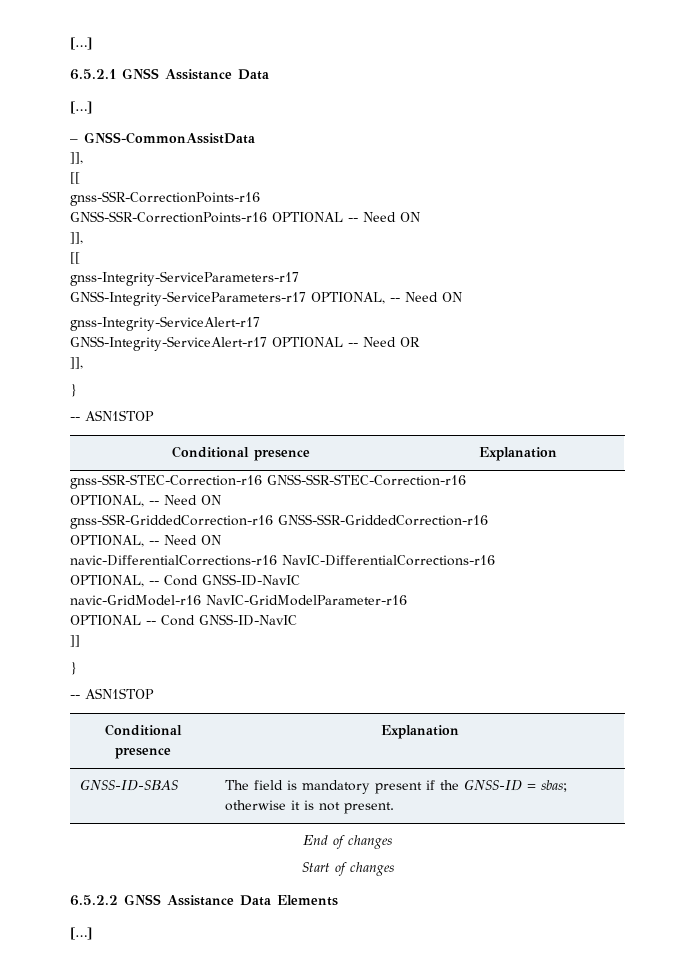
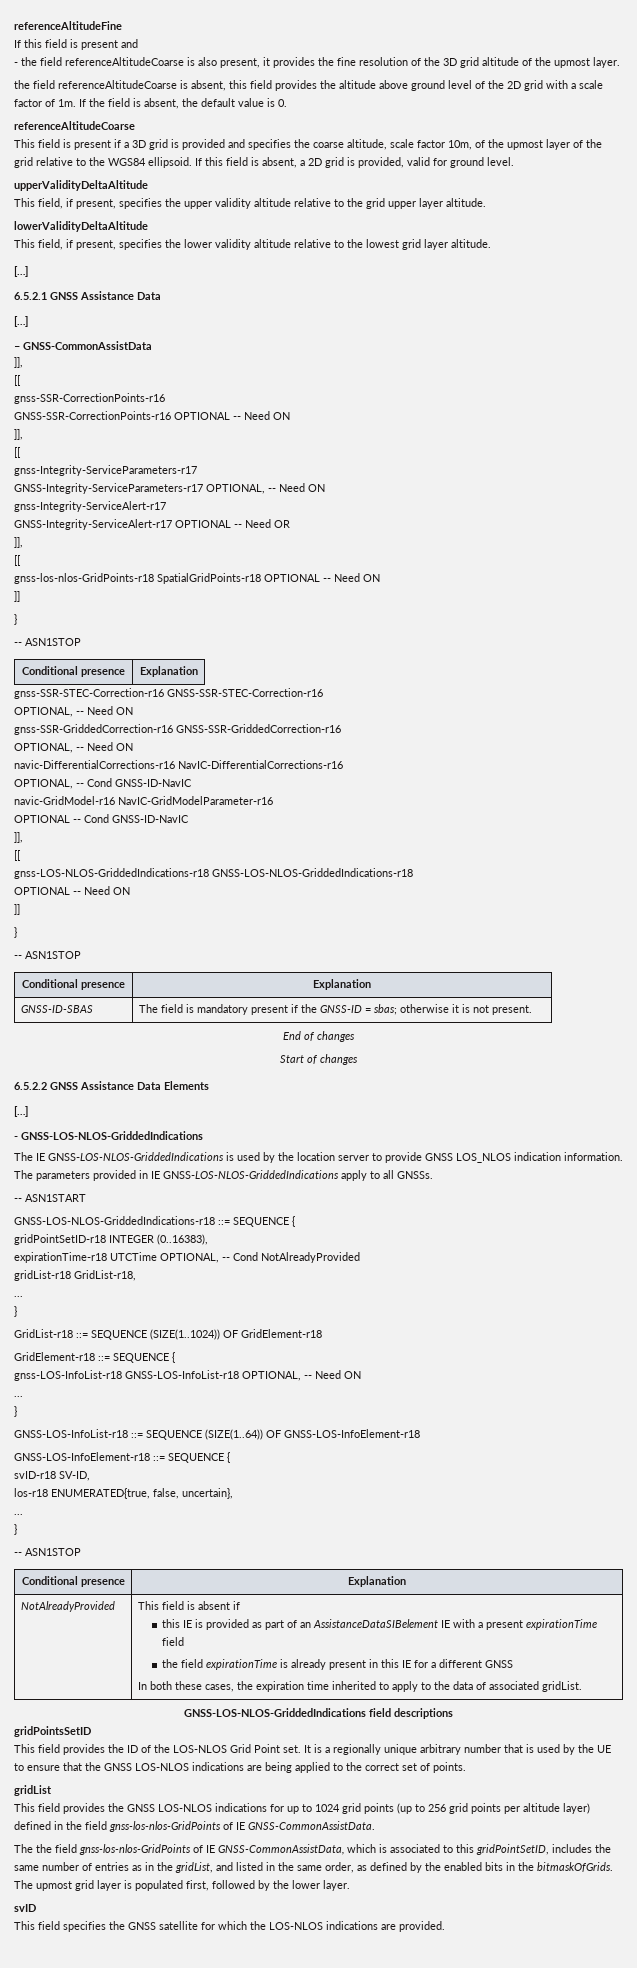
+ referenceAltitudeFine
+ If this field is present and
+ - the field referenceAltitudeCoarse is also present, it provides the fine resolution of the 3D grid altitude of the upmost layer.
+ the field referenceAltitudeCoarse is absent, this field provides the altitude above ground level of the 2D grid with a scale factor of 1m. If the field is absent, the default value is 0.
+ referenceAltitudeCoarse
+ This field is present if a 3D grid is provided and specifies the coarse altitude, scale factor 10m, of the upmost layer of the grid relative to the WGS84 ellipsoid. If this field is absent, a 2D grid is provided, valid for ground level.
+ upperValidityDeltaAltitude
+ This field, if present, specifies the upper validity altitude relative to the grid upper layer altitude.
+ lowerValidityDeltaAltitude
+ This field, if present, specifies the lower validity altitude relative to the lowest grid layer altitude.
  GNSS-Integrity-ServiceAlert-r17 OPTIONAL -- Need OR
  ]],
+ [[
+ gnss-los-nlos-GridPoints-r18 SpatialGridPoints-r18 OPTIONAL -- Need ON
+ ]]
  OPTIONAL -- Cond GNSS-ID-NavIC
+ ]],
+ [[
+ gnss-LOS-NLOS-GriddedIndications-r18 GNSS-LOS-NLOS-GriddedIndications-r18
+ OPTIONAL -- Need ON
+ - GNSS-LOS-NLOS-GriddedIndications
+ The IE GNSS-LOS-NLOS-GriddedIndications is used by the location server to provide GNSS LOS_NLOS indication information. The parameters provided in IE GNSS-LOS-NLOS-GriddedIndications apply to all GNSSs.
+ -- ASN1START
+ GNSS-LOS-NLOS-GriddedIndications-r18 ::= SEQUENCE {
+ gridPointSetID-r18 INTEGER (0..16383),
+ expirationTime-r18 UTCTime OPTIONAL, -- Cond NotAlreadyProvided
+ gridList-r18 GridList-r18,
+ ...
+ }
+ GridList-r18 ::= SEQUENCE (SIZE(1..1024)) OF GridElement-r18
+ GridElement-r18 ::= SEQUENCE {
+ gnss-LOS-InfoList-r18 GNSS-LOS-InfoList-r18 OPTIONAL, -- Need ON
+ ...
+ }
+ GNSS-LOS-InfoList-r18 ::= SEQUENCE (SIZE(1..64)) OF GNSS-LOS-InfoElement-r18
+ GNSS-LOS-InfoElement-r18 ::= SEQUENCE {
+ svID-r18 SV-ID,
+ los-r18 ENUMERATED{true, false, uncertain},
+ ...
+ }
+ -- ASN1STOP
+ Conditional presence | Explanation
+ NotAlreadyProvided | This field is absent if
+ this IE is provided as part of an AssistanceDataSIBelement IE with a present expirationTime field
+ the field expirationTime is already present in this IE for a different GNSS
+ In both these cases, the expiration time inherited to apply to the data of associated gridList.
+ GNSS-LOS-NLOS-GriddedIndications field descriptions
+ gridPointsSetID
+ This field provides the ID of the LOS-NLOS Grid Point set. It is a regionally unique arbitrary number that is used by the UE to ensure that the GNSS LOS-NLOS indications are being applied to the correct set of points.
+ gridList
+ This field provides the GNSS LOS-NLOS indications for up to 1024 grid points (up to 256 grid points per altitude layer) defined in the field gnss-los-nlos-GridPoints of IE GNSS-CommonAssistData.
+ The the field gnss-los-nlos-GridPoints of IE GNSS-CommonAssistData, which is associated to this gridPointSetID, includes the same number of entries as in the gridList, and listed in the same order, as defined by the enabled bits in the bitmaskOfGrids. The upmost grid layer is populated first, followed by the lower layer.
+ svID
+ This field specifies the GNSS satellite for which the LOS-NLOS indications are provided.

